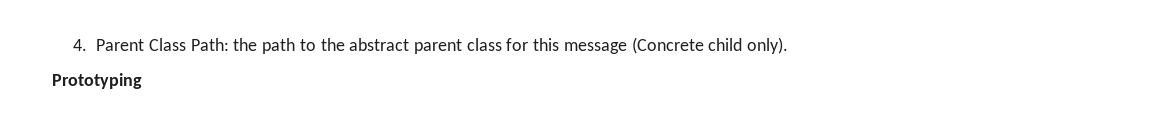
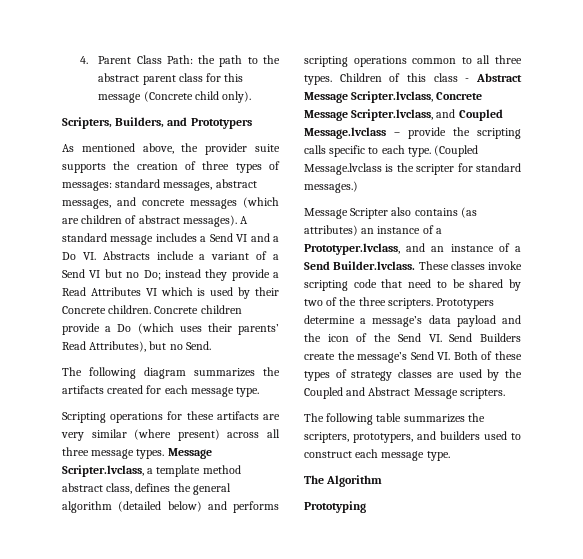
+ Scripters, Builders, and Prototypers
+ As mentioned above, the provider suite supports the creation of three types of messages: standard messages, abstract messages, and concrete messages (which are children of abstract messages). A standard message includes a Send VI and a Do VI. Abstracts include a variant of a Send VI but no Do; instead they provide a Read Attributes VI which is used by their Concrete children. Concrete children provide a Do (which uses their parents’ Read Attributes), but no Send.
+ The following diagram summarizes the artifacts created for each message type.
+ Scripting operations for these artifacts are very similar (where present) across all three message types. Message Scripter.lvclass, a template method abstract class, defines the general algorithm (detailed below) and performs scripting operations common to all three types. Children of this class - Abstract Message Scripter.lvclass, Concrete Message Scripter.lvclass, and Coupled Message.lvclass – provide the scripting calls specific to each type. (Coupled Message.lvclass is the scripter for standard messages.)
+ Message Scripter also contains (as attributes) an instance of a Prototyper.lvclass, and an instance of a Send Builder.lvclass. These classes invoke scripting code that need to be shared by two of the three scripters. Prototypers determine a message’s data payload and the icon of the Send VI. Send Builders create the message’s Send VI. Both of these types of strategy classes are used by the Coupled and Abstract Message scripters.
+ The following table summarizes the scripters, prototypers, and builders used to construct each message type.
+ The Algorithm

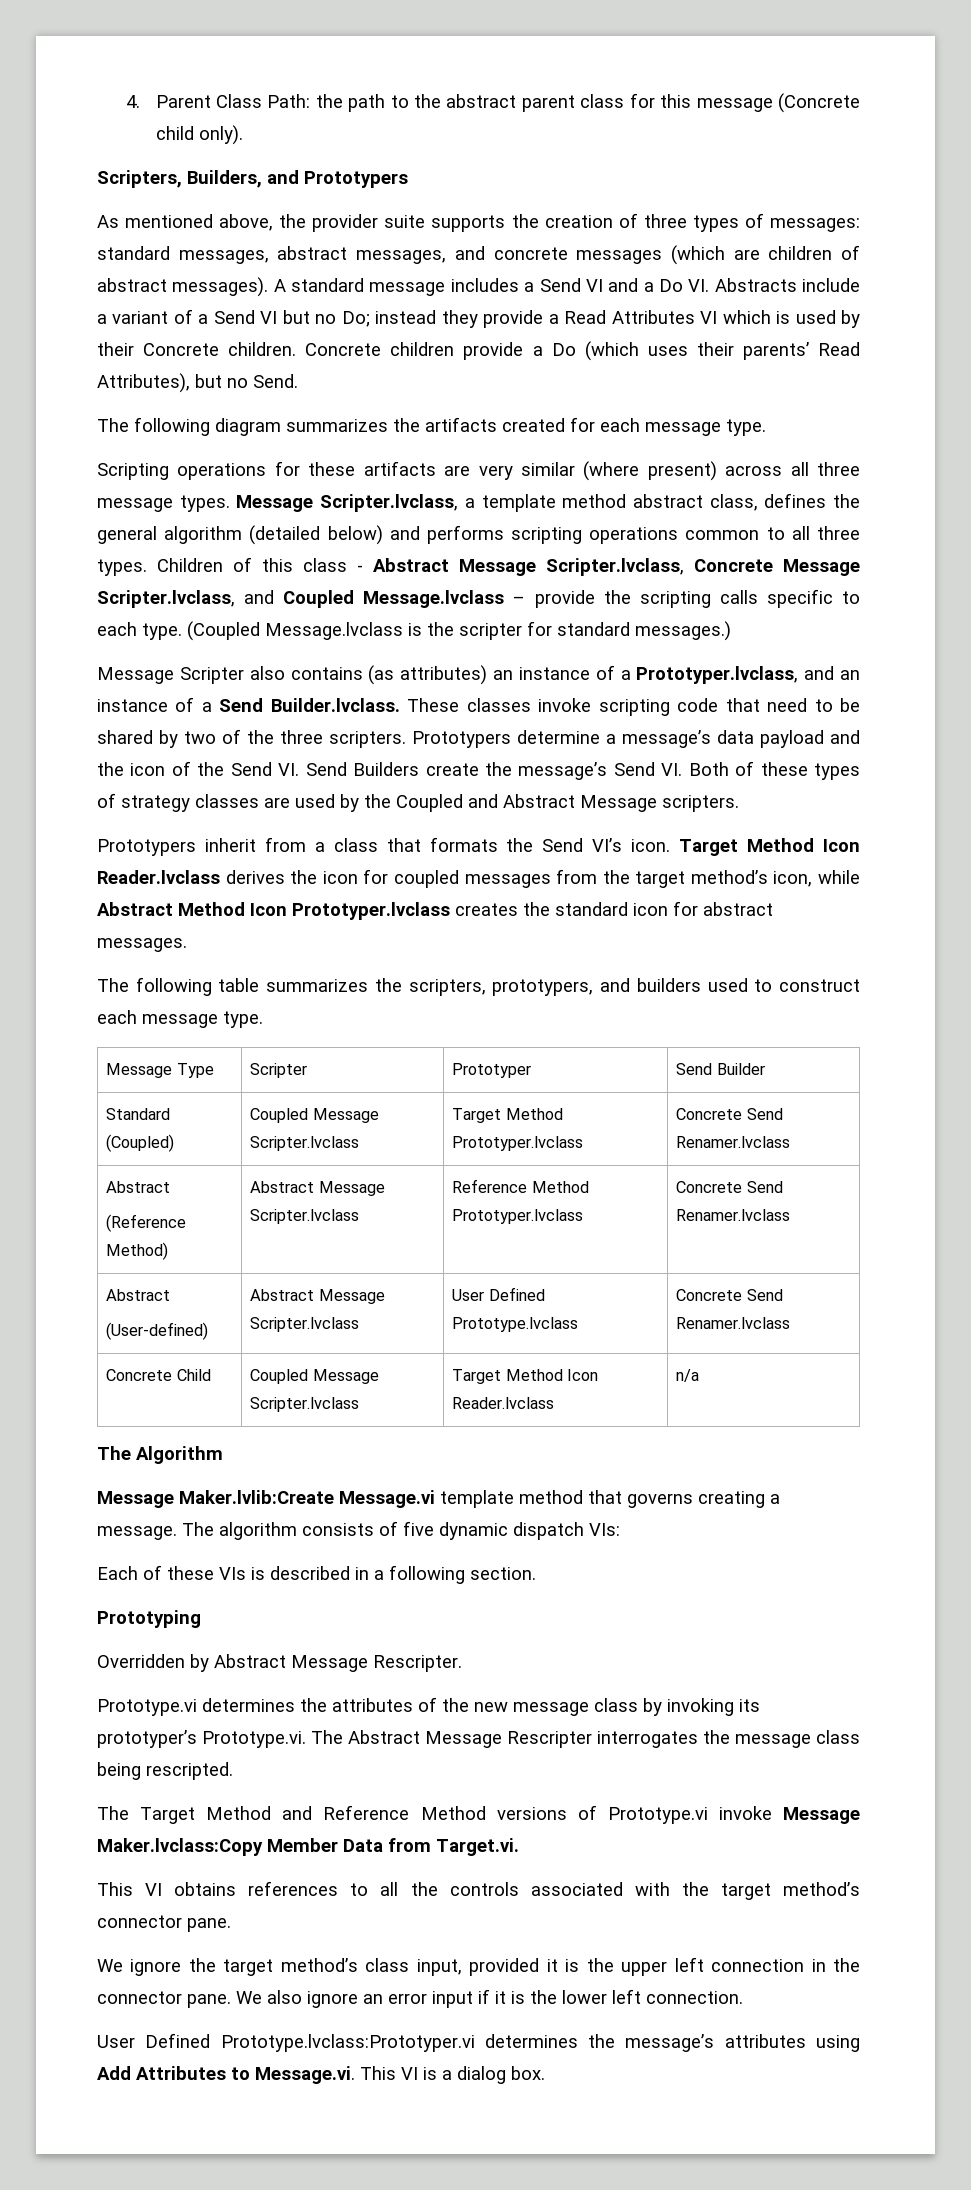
+ Prototypers inherit from a class that formats the Send VI’s icon. Target Method Icon Reader.lvclass derives the icon for coupled messages from the target method’s icon, while Abstract Method Icon Prototyper.lvclass creates the standard icon for abstract messages.
+ Message Type | Scripter | Prototyper | Send Builder
+ Standard (Coupled) | Coupled Message Scripter.lvclass | Target Method Prototyper.lvclass | Concrete Send Renamer.lvclass
+ Abstract
+ (Reference Method) | Abstract Message Scripter.lvclass | Reference Method Prototyper.lvclass | Concrete Send Renamer.lvclass
+ Abstract
+ (User-defined) | Abstract Message Scripter.lvclass | User Defined Prototype.lvclass | Concrete Send Renamer.lvclass
+ Concrete Child | Coupled Message Scripter.lvclass | Target Method Icon Reader.lvclass | n/a
  The Algorithm
+ Message Maker.lvlib:Create Message.vi template method that governs creating a message. The algorithm consists of five dynamic dispatch VIs:
+ Each of these VIs is described in a following section.
  Prototyping
+ Overridden by Abstract Message Rescripter.
+ Prototype.vi determines the attributes of the new message class by invoking its prototyper’s Prototype.vi. The Abstract Message Rescripter interrogates the message class being rescripted.
+ The Target Method and Reference Method versions of Prototype.vi invoke Message Maker.lvclass:Copy Member Data from Target.vi.
+ This VI obtains references to all the controls associated with the target method’s connector pane.
+ We ignore the target method’s class input, provided it is the upper left connection in the connector pane. We also ignore an error input if it is the lower left connection.
+ User Defined Prototype.lvclass:Prototyper.vi determines the message’s attributes using Add Attributes to Message.vi. This VI is a dialog box.

